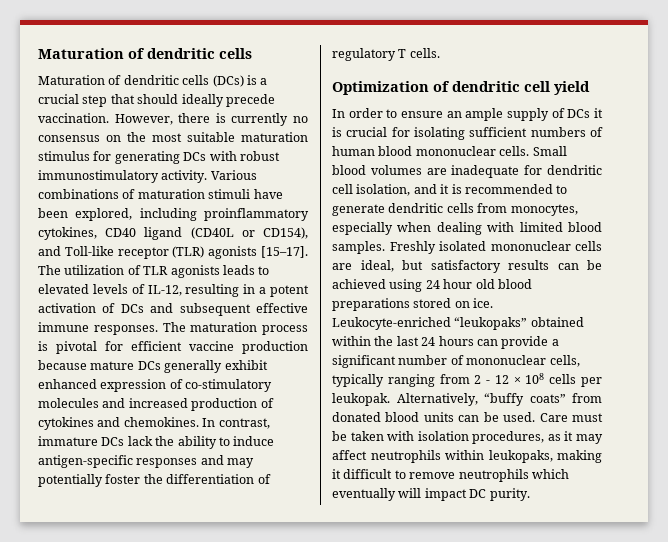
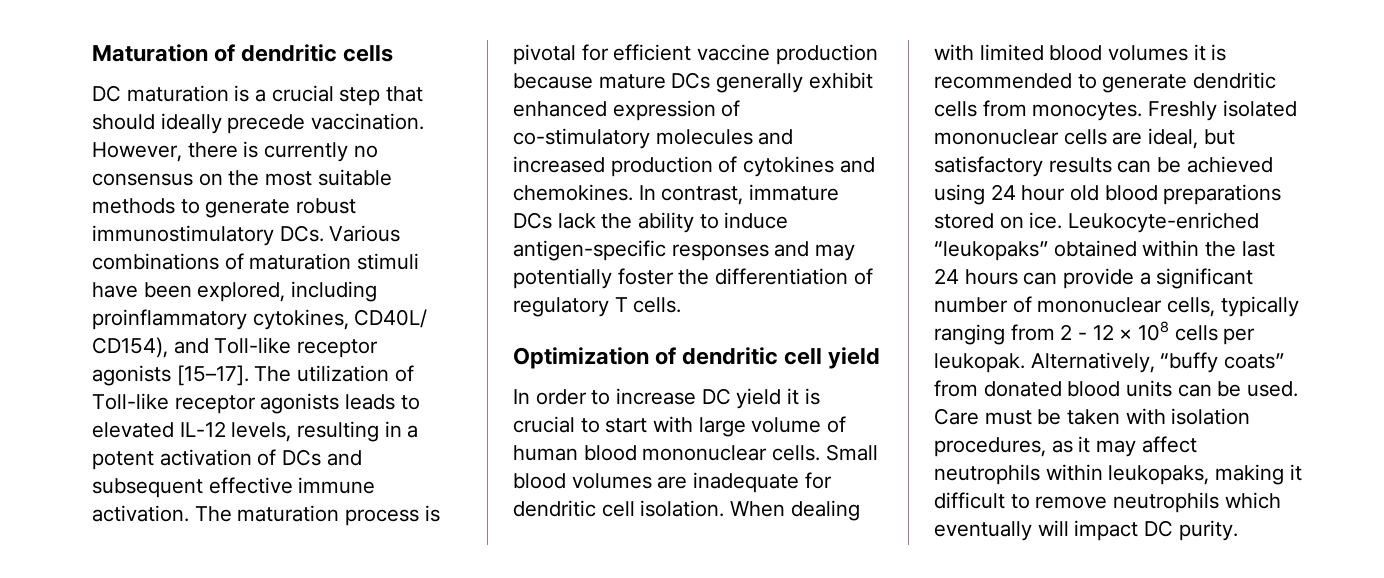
- Maturation of dendritic cells (DCs) is a crucial step that should ideally precede vaccination.
+ DC maturation is a crucial step that should ideally precede vaccination.
- However, there is currently no consensus on the most suitable maturation stimulus for generating DCs with robust immunostimulatory activity. Various combinations of maturation stimuli have been explored, including proinflammatory cytokines, CD40 ligand (CD40L or CD154), and Toll-like receptor (TLR) agonists [15–17].
+ However, there is currently no consensus on the most suitable methods to generate robust immunostimulatory DCs. Various combinations of maturation stimuli have been explored, including proinflammatory cytokines, CD40L/ CD154), and Toll-like receptor agonists [15–17].
- The utilization of TLR agonists leads to elevated levels of IL-12, resulting in a potent activation of DCs and subsequent effective immune responses.
+ The utilization of Toll-like receptor agonists leads to elevated IL-12 levels, resulting in a potent activation of DCs and subsequent effective immune activation.
- In order to ensure an ample supply of DCs it is crucial for isolating sufficient numbers of human blood mononuclear cells.
+ In order to increase DC yield it is crucial to start with large volume of human blood mononuclear cells.
- Small blood volumes are inadequate for dendritic cell isolation, and it is recommended to generate dendritic cells from monocytes, especially when dealing with limited blood samples.
+ Small blood volumes are inadequate for dendritic cell isolation. When dealing with limited blood volumes it is recommended to generate dendritic cells from monocytes.

